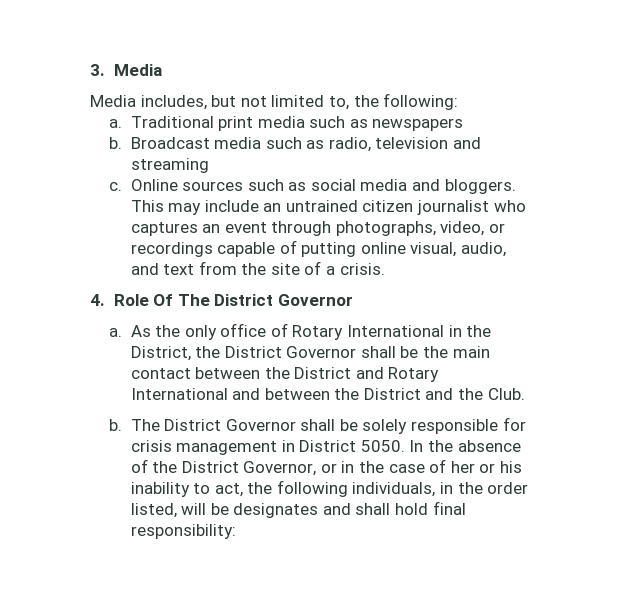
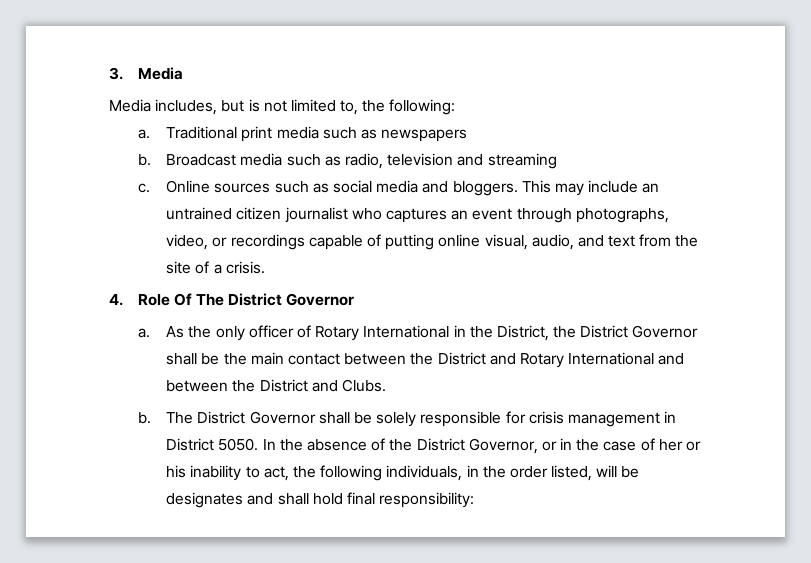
- Media includes, but not limited to, the following:
+ Media includes, but is not limited to, the following:
- As the only office of Rotary International in the District, the District Governor shall be the main contact between the District and Rotary International and between the District and the Club.
+ As the only officer of Rotary International in the District, the District Governor shall be the main contact between the District and Rotary International and between the District and Clubs.

